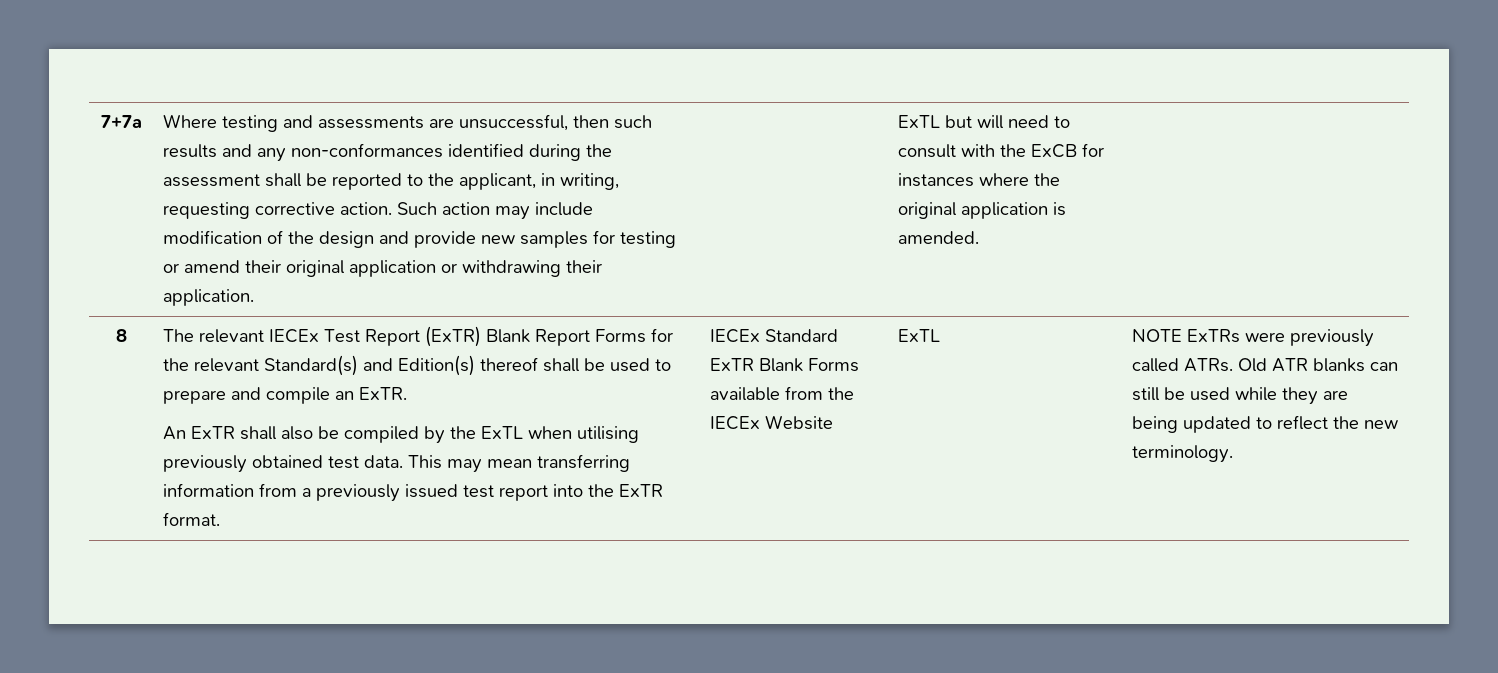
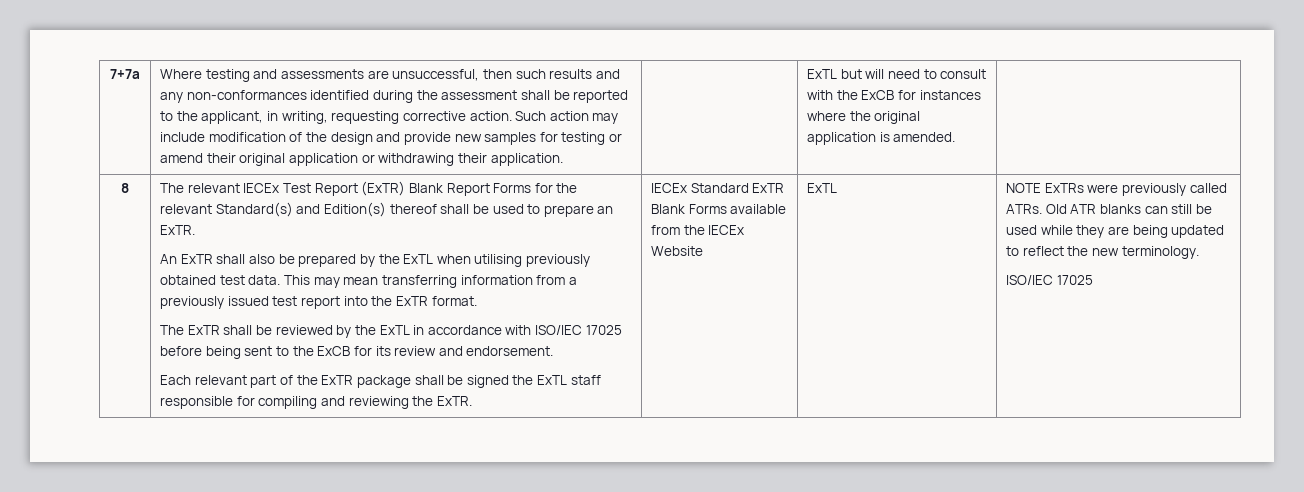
- The relevant IECEx Test Report (ExTR) Blank Report Forms for the relevant Standard(s) and Edition(s) thereof shall be used to prepare and compile an ExTR.
+ The relevant IECEx Test Report (ExTR) Blank Report Forms for the relevant Standard(s) and Edition(s) thereof shall be used to prepare an ExTR.
- An ExTR shall also be compiled by the ExTL when utilising previously obtained test data.
+ An ExTR shall also be prepared by the ExTL when utilising previously obtained test data.
+ The ExTR shall be reviewed by the ExTL in accordance with ISO/IEC 17025 before being sent to the ExCB for its review and endorsement.
+ Each relevant part of the ExTR package shall be signed the ExTL staff responsible for compiling and reviewing the ExTR.
  Old ATR blanks can still be used while they are being updated to reflect the new terminology.
+ ISO/IEC 17025

